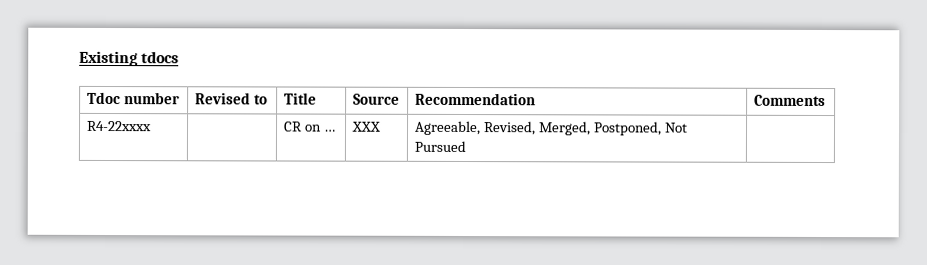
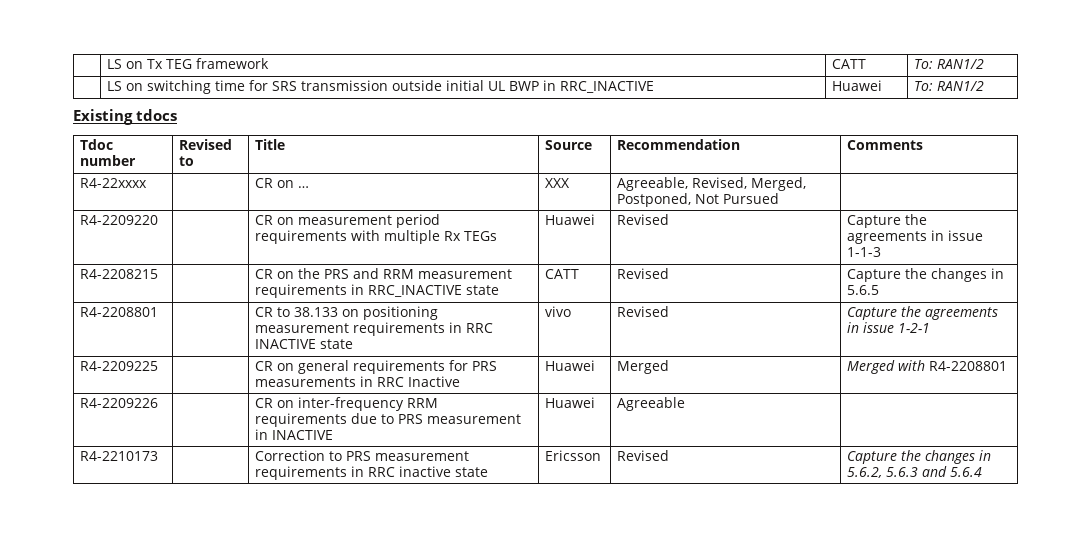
+ | LS on Tx TEG framework | CATT | To: RAN1/2
+ | LS on switching time for SRS transmission outside initial UL BWP in RRC_INACTIVE | Huawei | To: RAN1/2
+ R4-2209220 | | CR on measurement period requirements with multiple Rx TEGs | Huawei | Revised | Capture the agreements in issue 1-1-3
+ R4-2208215 | | CR on the PRS and RRM measurement requirements in RRC_INACTIVE state | CATT | Revised | Capture the changes in 5.6.5
+ R4-2208801 | | CR to 38.133 on positioning measurement requirements in RRC INACTIVE state | vivo | Revised | Capture the agreements in issue 1-2-1
+ R4-2209225 | | CR on general requirements for PRS measurements in RRC Inactive | Huawei | Merged | Merged with R4-2208801
+ R4-2209226 | | CR on inter-frequency RRM requirements due to PRS measurement in INACTIVE | Huawei | Agreeable |
+ R4-2210173 | | Correction to PRS measurement requirements in RRC inactive state | Ericsson | Revised | Capture the changes in 5.6.2, 5.6.3 and 5.6.4

